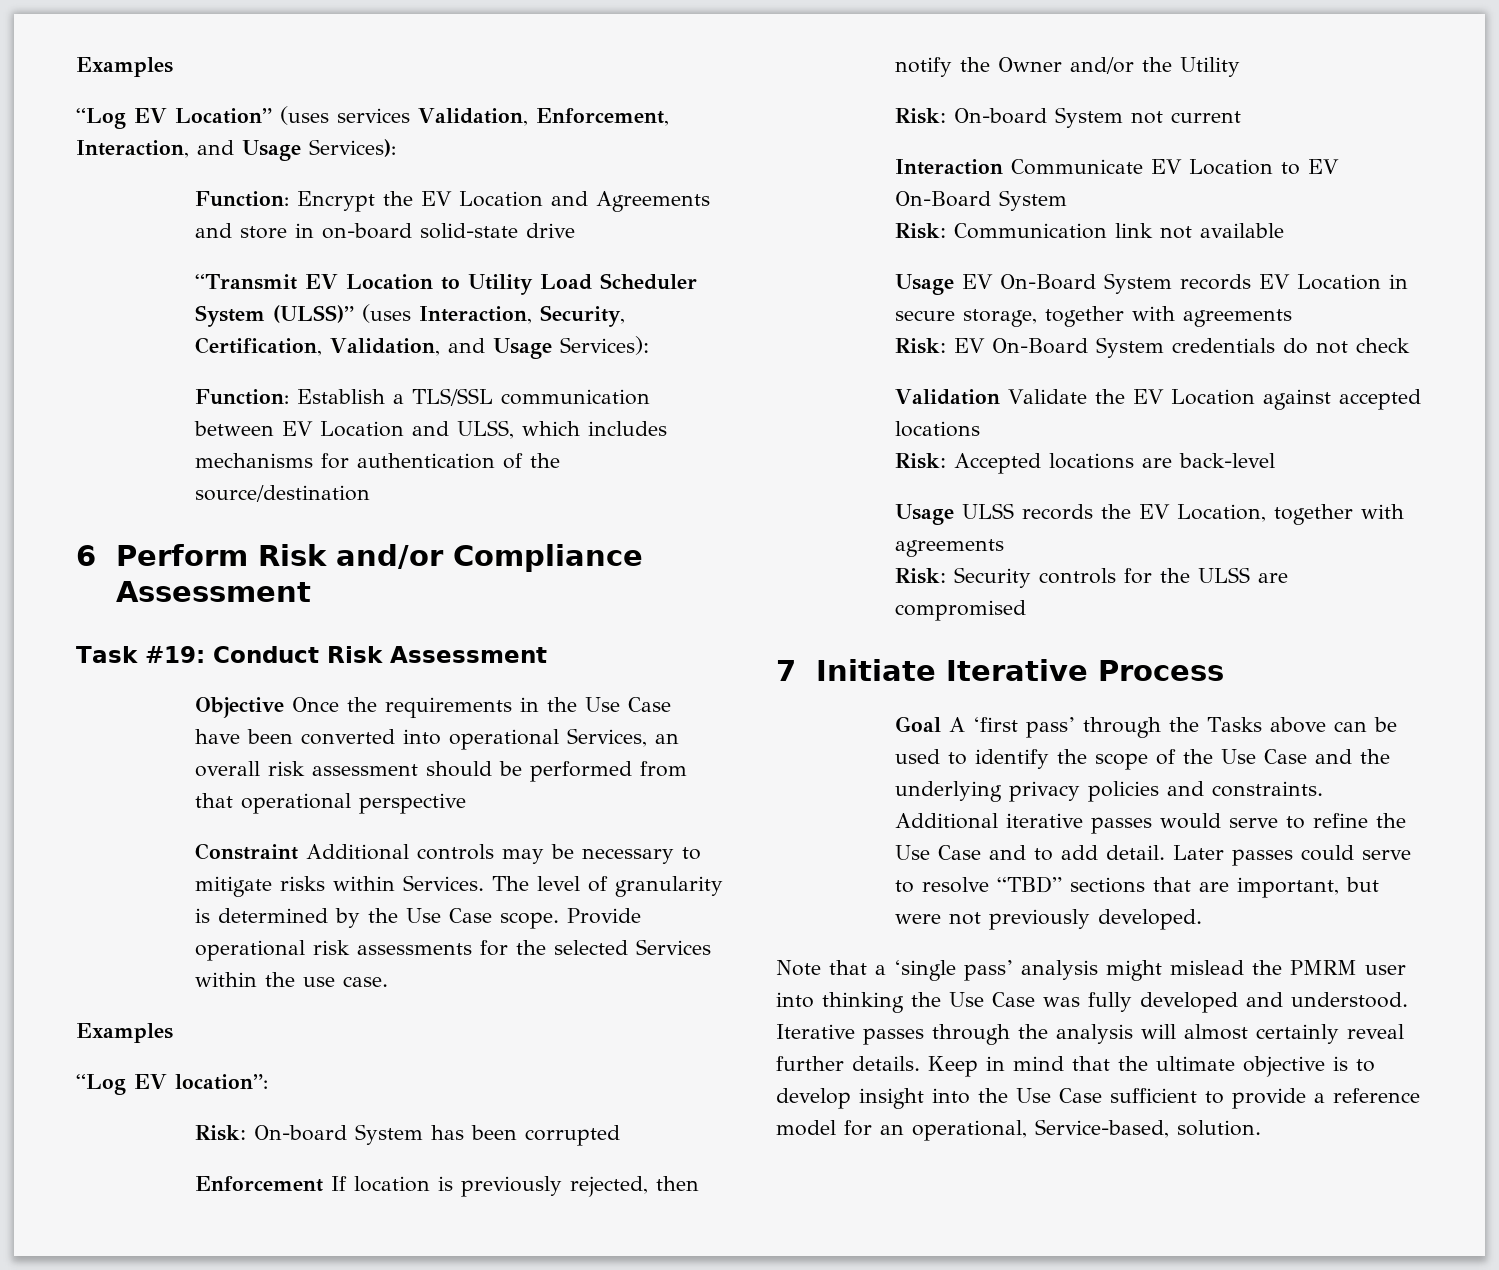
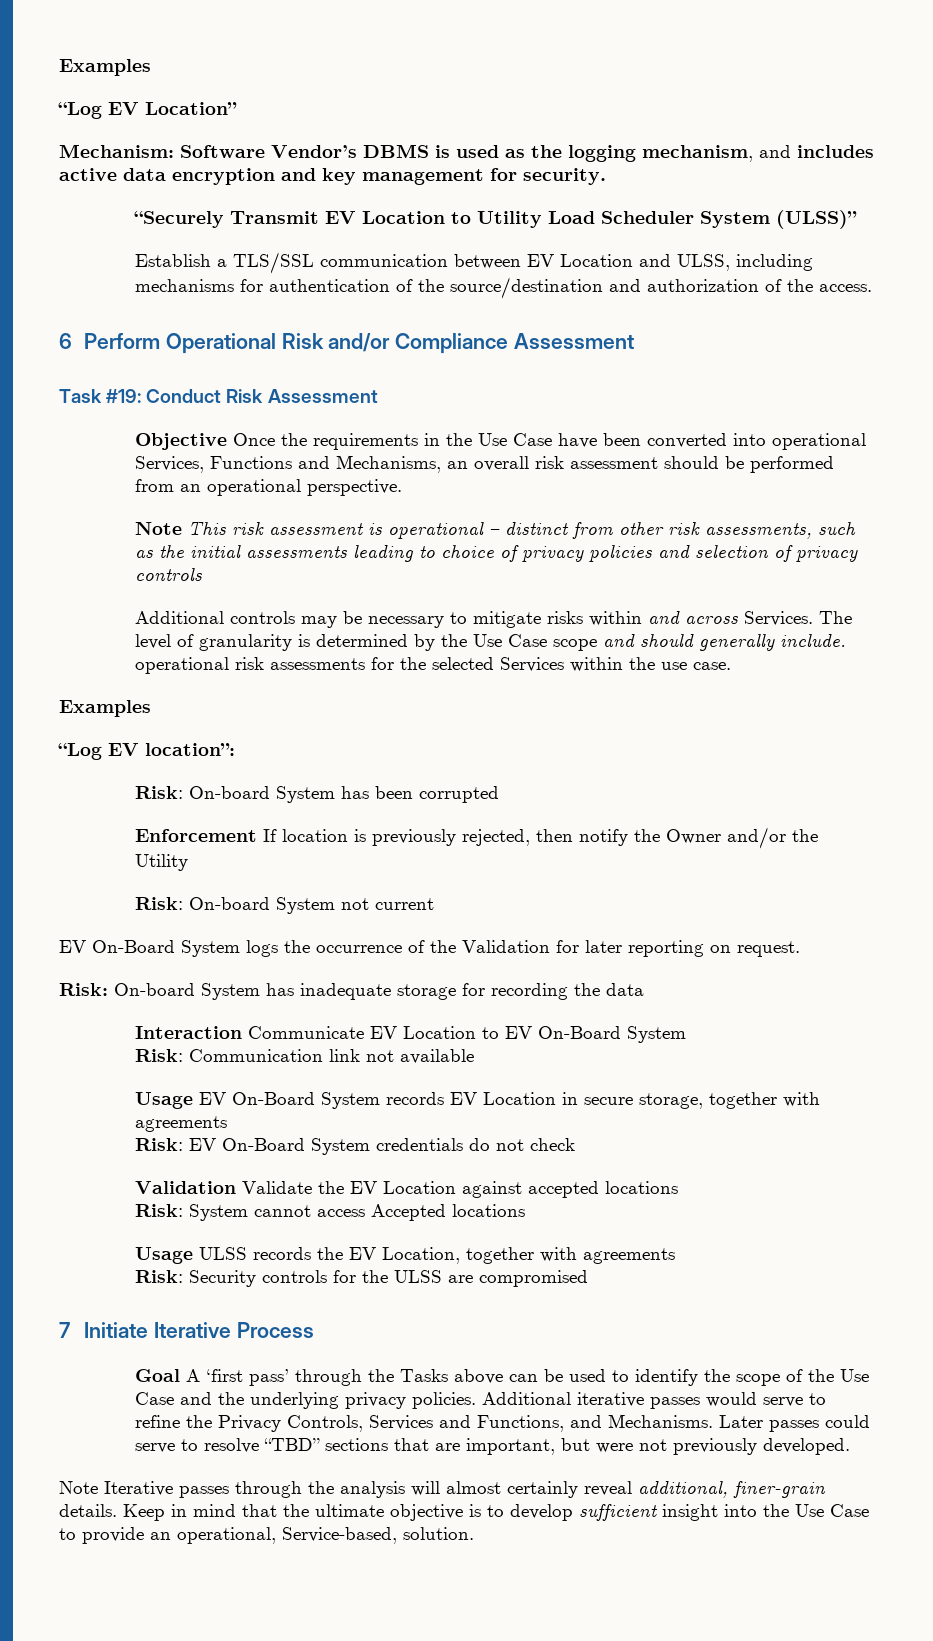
- “Log EV Location” (uses services Validation, Enforcement, Interaction, and Usage Services):
- Function: Encrypt the EV Location and Agreements and store in on-board solid-state drive
- “Transmit EV Location to Utility Load Scheduler System (ULSS)” (uses Interaction, Security, Certification, Validation, and Usage Services):
- Function: Establish a TLS/SSL communication between EV Location and ULSS, which includes mechanisms for authentication of the source/destination
+ “Log EV Location”
+ Mechanism: Software Vendor’s DBMS is used as the logging mechanism, and includes active data encryption and key management for security.
+ “Securely Transmit EV Location to Utility Load Scheduler System (ULSS)”
+ Establish a TLS/SSL communication between EV Location and ULSS, including mechanisms for authentication of the source/destination and authorization of the access.
- 6 Perform Risk and/or Compliance Assessment
+ 6 Perform Operational Risk and/or Compliance Assessment
- Objective Once the requirements in the Use Case have been converted into operational Services, an overall risk assessment should be performed from that operational perspective
- Constraint Additional controls may be necessary to mitigate risks within Services.
+ Objective Once the requirements in the Use Case have been converted into operational Services, Functions and Mechanisms, an overall risk assessment should be performed from an operational perspective.
+ Note This risk assessment is operational – distinct from other risk assessments, such as the initial assessments leading to choice of privacy policies and selection of privacy controls
+ Additional controls may be necessary to mitigate risks within and across Services.
- The level of granularity is determined by the Use Case scope. Provide operational risk assessments for the selected Services within the use case.
+ The level of granularity is determined by the Use Case scope and should generally include. operational risk assessments for the selected Services within the use case.
+ EV On-Board System logs the occurrence of the Validation for later reporting on request.
+ Risk: On-board System has inadequate storage for recording the data
- Risk: Accepted locations are back-level
+ Risk: System cannot access Accepted locations
- Goal A ‘first pass’ through the Tasks above can be used to identify the scope of the Use Case and the underlying privacy policies and constraints.
+ Goal A ‘first pass’ through the Tasks above can be used to identify the scope of the Use Case and the underlying privacy policies.
- Additional iterative passes would serve to refine the Use Case and to add detail.
+ Additional iterative passes would serve to refine the Privacy Controls, Services and Functions, and Mechanisms.
- Note that a ‘single pass’ analysis might mislead the PMRM user into thinking the Use Case was fully developed and understood. Iterative passes through the analysis will almost certainly reveal further details.
+ Note Iterative passes through the analysis will almost certainly reveal additional, finer-grain details.
- Keep in mind that the ultimate objective is to develop insight into the Use Case sufficient to provide a reference model for an operational, Service-based, solution.
+ Keep in mind that the ultimate objective is to develop sufficient insight into the Use Case to provide an operational, Service-based, solution.

